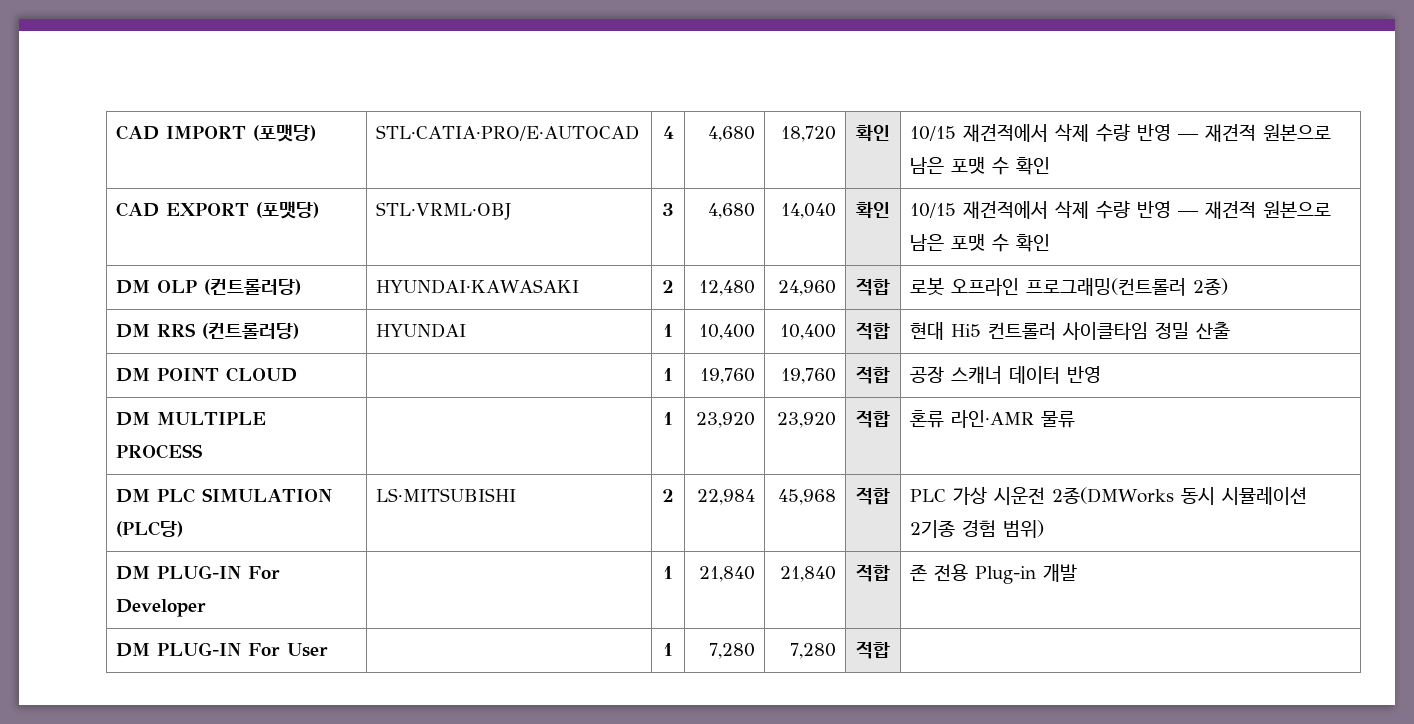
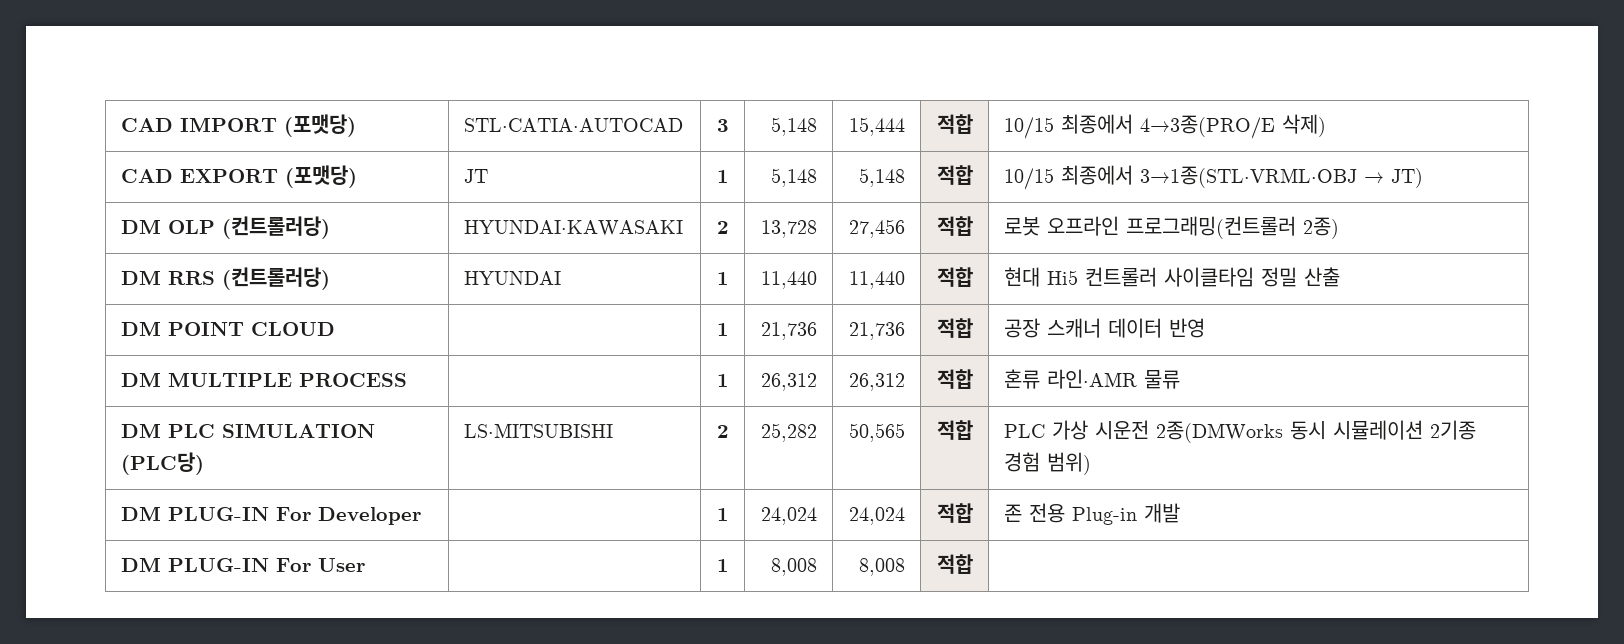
- CAD IMPORT (포맷당) | STL·CATIA·PRO/E·AUTOCAD | 4 | 4,680 | 18,720 | 확인 | 10/15 재견적에서 삭제 수량 반영 — 재견적 원본으로 남은 포맷 수 확인
- CAD EXPORT (포맷당) | STL·VRML·OBJ | 3 | 4,680 | 14,040 | 확인 | 10/15 재견적에서 삭제 수량 반영 — 재견적 원본으로 남은 포맷 수 확인
+ CAD IMPORT (포맷당) | STL·CATIA·AUTOCAD | 3 | 5,148 | 15,444 | 적합 | 10/15 최종에서 4→3종(PRO/E 삭제)
+ CAD EXPORT (포맷당) | JT | 1 | 5,148 | 5,148 | 적합 | 10/15 최종에서 3→1종(STL·VRML·OBJ → JT)
- DM OLP (컨트롤러당) | HYUNDAI·KAWASAKI | 2 | 12,480 | 24,960 | 적합 | 로봇 오프라인 프로그래밍(컨트롤러 2종)
+ DM OLP (컨트롤러당) | HYUNDAI·KAWASAKI | 2 | 13,728 | 27,456 | 적합 | 로봇 오프라인 프로그래밍(컨트롤러 2종)
- DM RRS (컨트롤러당) | HYUNDAI | 1 | 10,400 | 10,400 | 적합 | 현대 Hi5 컨트롤러 사이클타임 정밀 산출
+ DM RRS (컨트롤러당) | HYUNDAI | 1 | 11,440 | 11,440 | 적합 | 현대 Hi5 컨트롤러 사이클타임 정밀 산출
- DM POINT CLOUD | | 1 | 19,760 | 19,760 | 적합 | 공장 스캐너 데이터 반영
+ DM POINT CLOUD | | 1 | 21,736 | 21,736 | 적합 | 공장 스캐너 데이터 반영
- DM MULTIPLE PROCESS | | 1 | 23,920 | 23,920 | 적합 | 혼류 라인·AMR 물류
+ DM MULTIPLE PROCESS | | 1 | 26,312 | 26,312 | 적합 | 혼류 라인·AMR 물류
- DM PLC SIMULATION (PLC당) | LS·MITSUBISHI | 2 | 22,984 | 45,968 | 적합 | PLC 가상 시운전 2종(DMWorks 동시 시뮬레이션 2기종 경험 범위)
+ DM PLC SIMULATION (PLC당) | LS·MITSUBISHI | 2 | 25,282 | 50,565 | 적합 | PLC 가상 시운전 2종(DMWorks 동시 시뮬레이션 2기종 경험 범위)
- DM PLUG-IN For Developer | | 1 | 21,840 | 21,840 | 적합 | 존 전용 Plug-in 개발
+ DM PLUG-IN For Developer | | 1 | 24,024 | 24,024 | 적합 | 존 전용 Plug-in 개발
- DM PLUG-IN For User | | 1 | 7,280 | 7,280 | 적합 |
+ DM PLUG-IN For User | | 1 | 8,008 | 8,008 | 적합 |

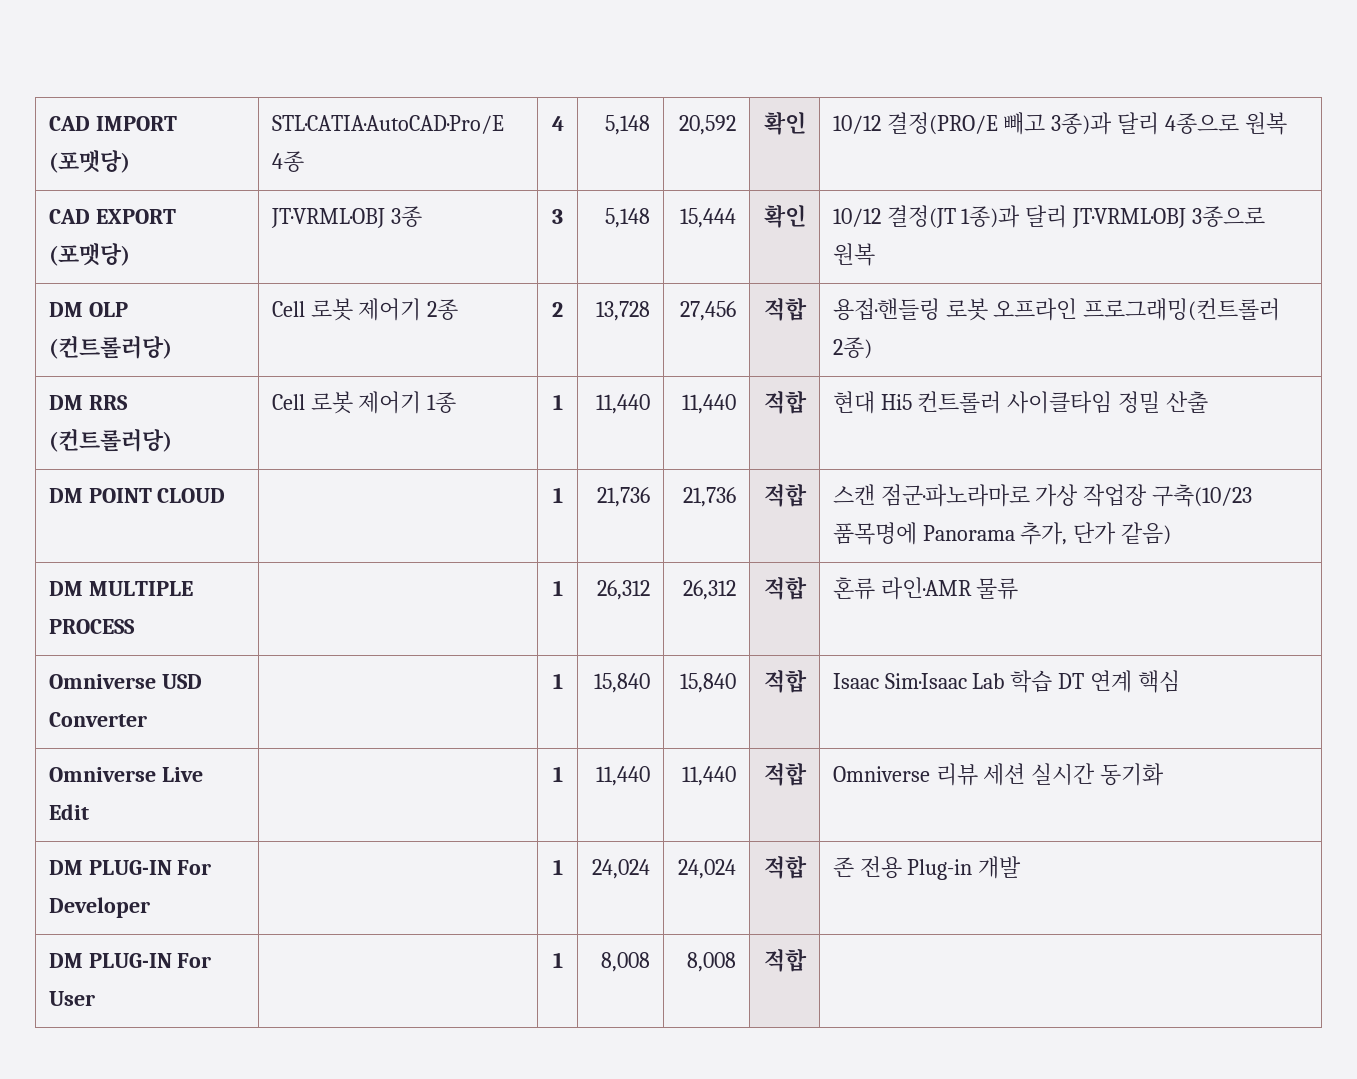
- CAD IMPORT (포맷당) | STL·CATIA·AUTOCAD | 3 | 5,148 | 15,444 | 적합 | 10/15 최종에서 4→3종(PRO/E 삭제)
- CAD EXPORT (포맷당) | JT | 1 | 5,148 | 5,148 | 적합 | 10/15 최종에서 3→1종(STL·VRML·OBJ → JT)
+ CAD IMPORT (포맷당) | STL·CATIA·AutoCAD·Pro/E 4종 | 4 | 5,148 | 20,592 | 확인 | 10/12 결정(PRO/E 빼고 3종)과 달리 4종으로 원복
+ CAD EXPORT (포맷당) | JT·VRML·OBJ 3종 | 3 | 5,148 | 15,444 | 확인 | 10/12 결정(JT 1종)과 달리 JT·VRML·OBJ 3종으로 원복
- DM OLP (컨트롤러당) | HYUNDAI·KAWASAKI | 2 | 13,728 | 27,456 | 적합 | 로봇 오프라인 프로그래밍(컨트롤러 2종)
+ DM OLP (컨트롤러당) | Cell 로봇 제어기 2종 | 2 | 13,728 | 27,456 | 적합 | 용접·핸들링 로봇 오프라인 프로그래밍(컨트롤러 2종)
- DM RRS (컨트롤러당) | HYUNDAI | 1 | 11,440 | 11,440 | 적합 | 현대 Hi5 컨트롤러 사이클타임 정밀 산출
+ DM RRS (컨트롤러당) | Cell 로봇 제어기 1종 | 1 | 11,440 | 11,440 | 적합 | 현대 Hi5 컨트롤러 사이클타임 정밀 산출
- DM POINT CLOUD | | 1 | 21,736 | 21,736 | 적합 | 공장 스캐너 데이터 반영
+ DM POINT CLOUD | | 1 | 21,736 | 21,736 | 적합 | 스캔 점군·파노라마로 가상 작업장 구축(10/23 품목명에 Panorama 추가, 단가 같음)
- DM PLC SIMULATION (PLC당) | LS·MITSUBISHI | 2 | 25,282 | 50,565 | 적합 | PLC 가상 시운전 2종(DMWorks 동시 시뮬레이션 2기종 경험 범위)
+ Omniverse USD Converter | | 1 | 15,840 | 15,840 | 적합 | Isaac Sim·Isaac Lab 학습 DT 연계 핵심
+ Omniverse Live Edit | | 1 | 11,440 | 11,440 | 적합 | Omniverse 리뷰 세션 실시간 동기화

